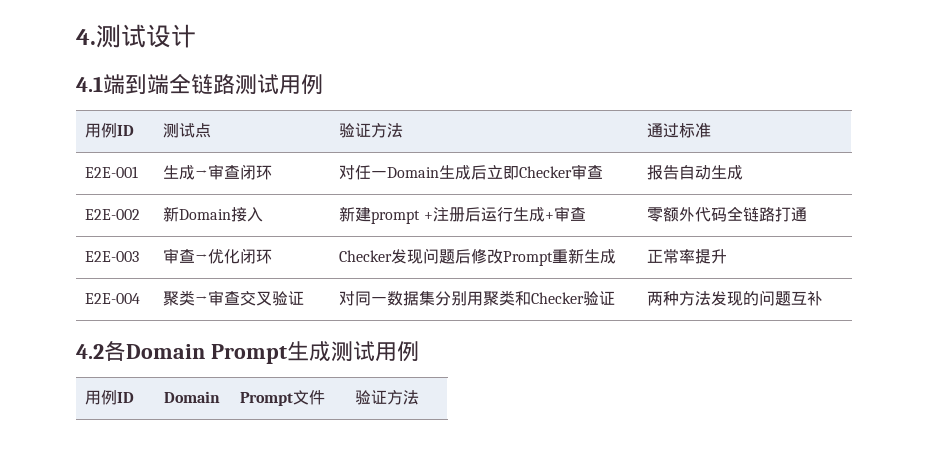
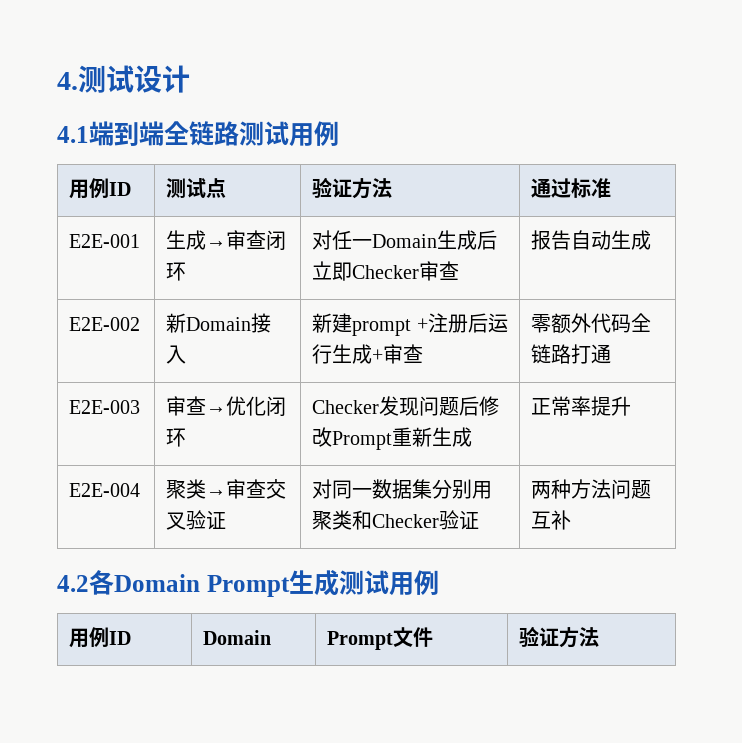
- E2E-004 | 聚类→审查交叉验证 | 对同一数据集分别用聚类和Checker验证 | 两种方法发现的问题互补
+ E2E-004 | 聚类→审查交叉验证 | 对同一数据集分别用聚类和Checker验证 | 两种方法问题互补

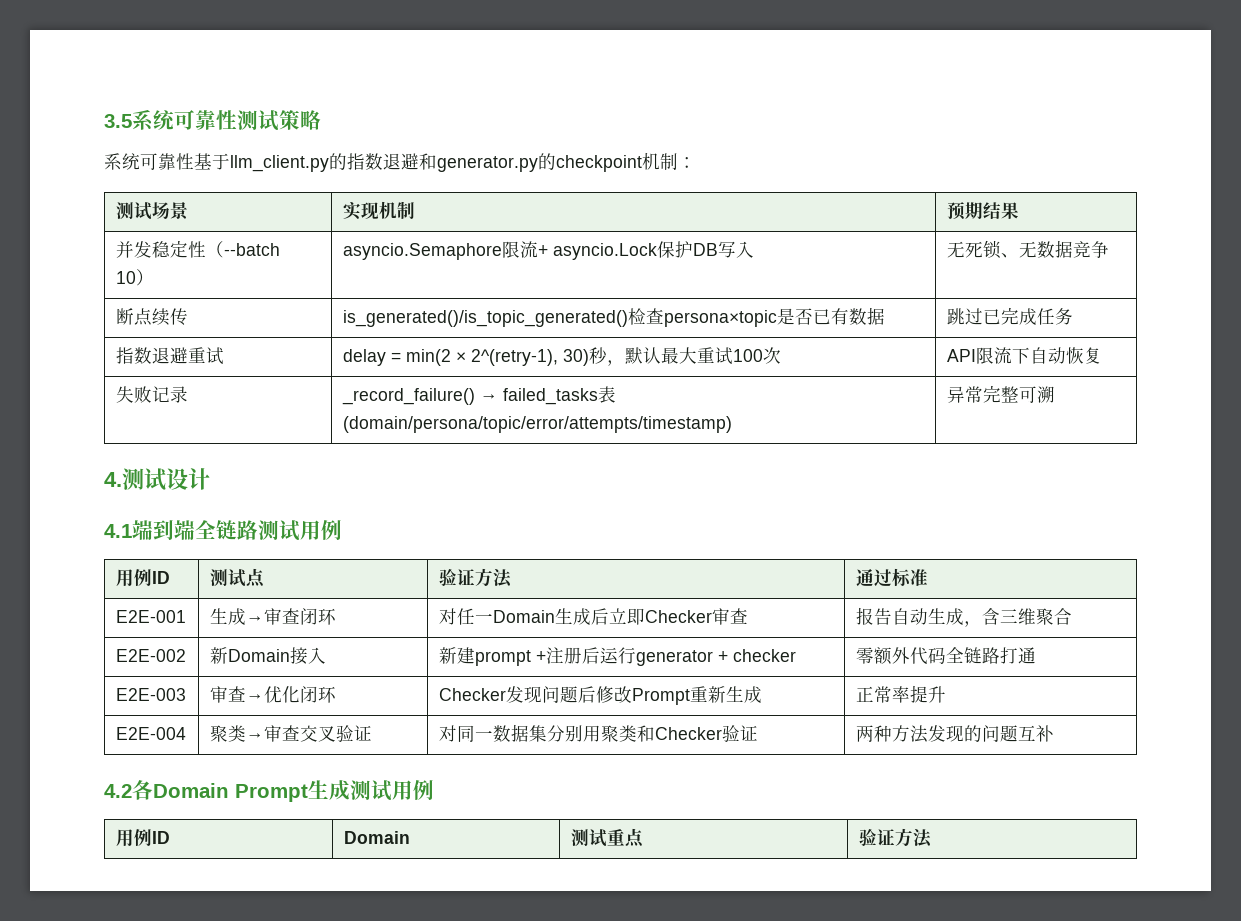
+ 3.5系统可靠性测试策略
+ 系统可靠性基于llm_client.py的指数退避和generator.py的checkpoint机制：
+ 测试场景 | 实现机制 | 预期结果
+ 并发稳定性（--batch 10） | asyncio.Semaphore限流+ asyncio.Lock保护DB写入 | 无死锁、无数据竞争
+ 断点续传 | is_generated()/is_topic_generated()检查persona×topic是否已有数据 | 跳过已完成任务
+ 指数退避重试 | delay = min(2 × 2^(retry-1), 30)秒，默认最大重试100次 | API限流下自动恢复
+ 失败记录 | _record_failure() → failed_tasks表(domain/persona/topic/error/attempts/timestamp) | 异常完整可溯
- E2E-001 | 生成→审查闭环 | 对任一Domain生成后立即Checker审查 | 报告自动生成
+ E2E-001 | 生成→审查闭环 | 对任一Domain生成后立即Checker审查 | 报告自动生成，含三维聚合
- E2E-002 | 新Domain接入 | 新建prompt +注册后运行生成+审查 | 零额外代码全链路打通
+ E2E-002 | 新Domain接入 | 新建prompt +注册后运行generator + checker | 零额外代码全链路打通
- E2E-004 | 聚类→审查交叉验证 | 对同一数据集分别用聚类和Checker验证 | 两种方法问题互补
+ E2E-004 | 聚类→审查交叉验证 | 对同一数据集分别用聚类和Checker验证 | 两种方法发现的问题互补
- 用例ID | Domain | Prompt文件 | 验证方法
+ 用例ID | Domain | 测试重点 | 验证方法

